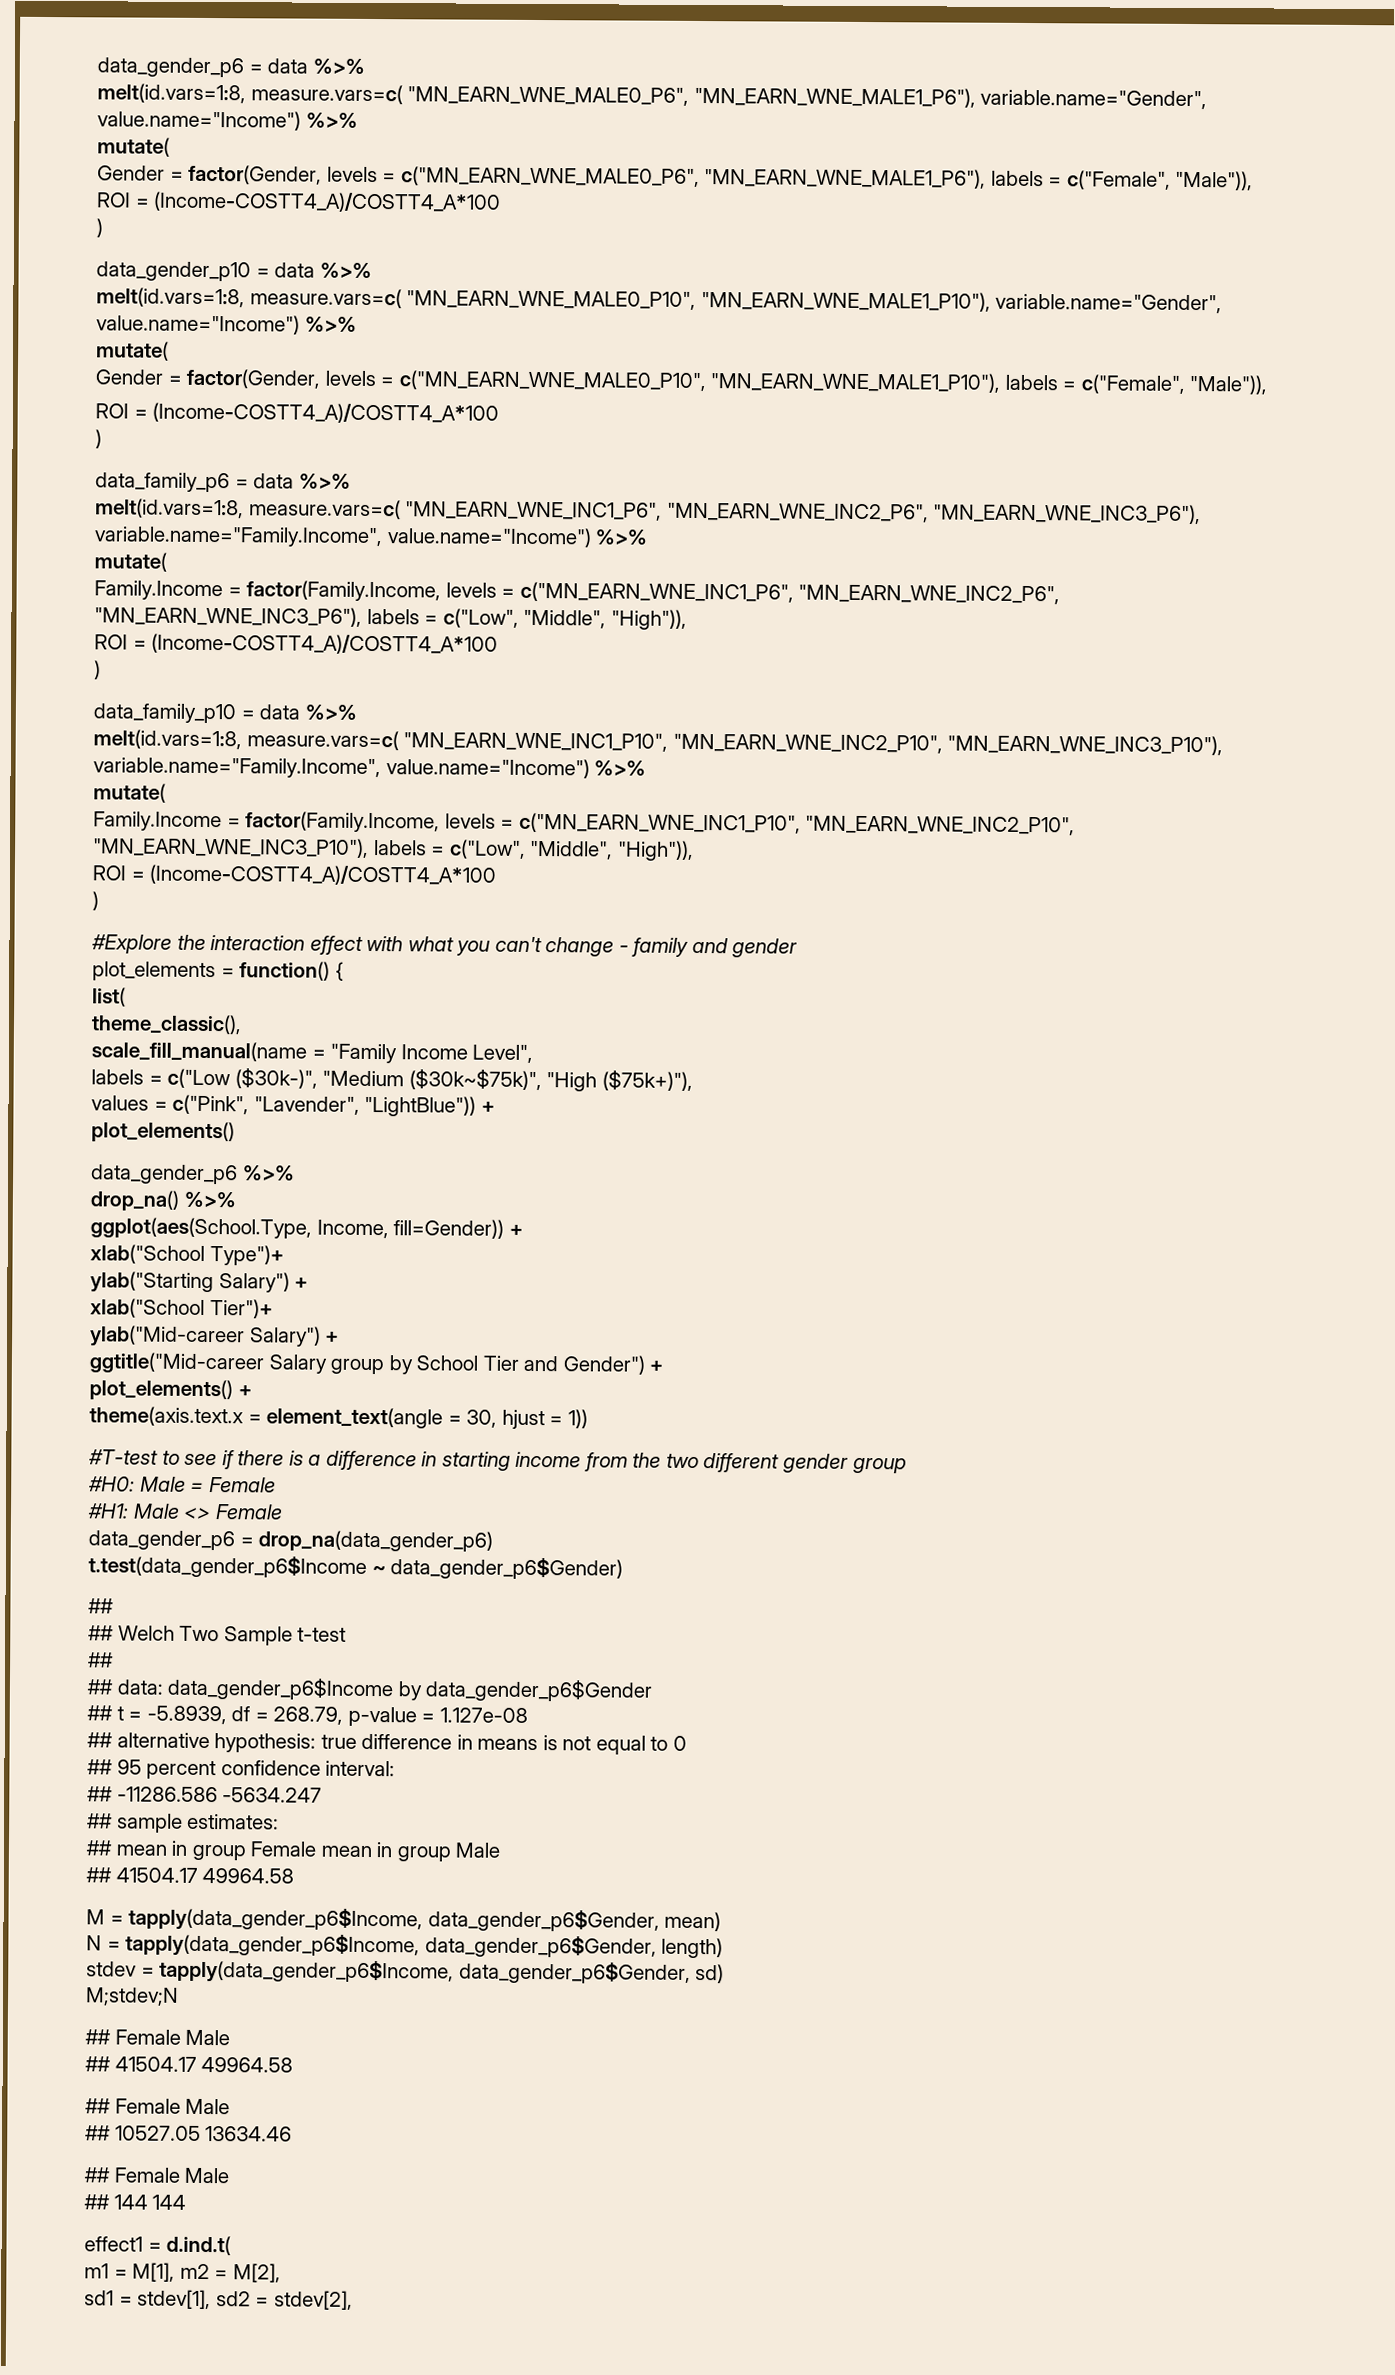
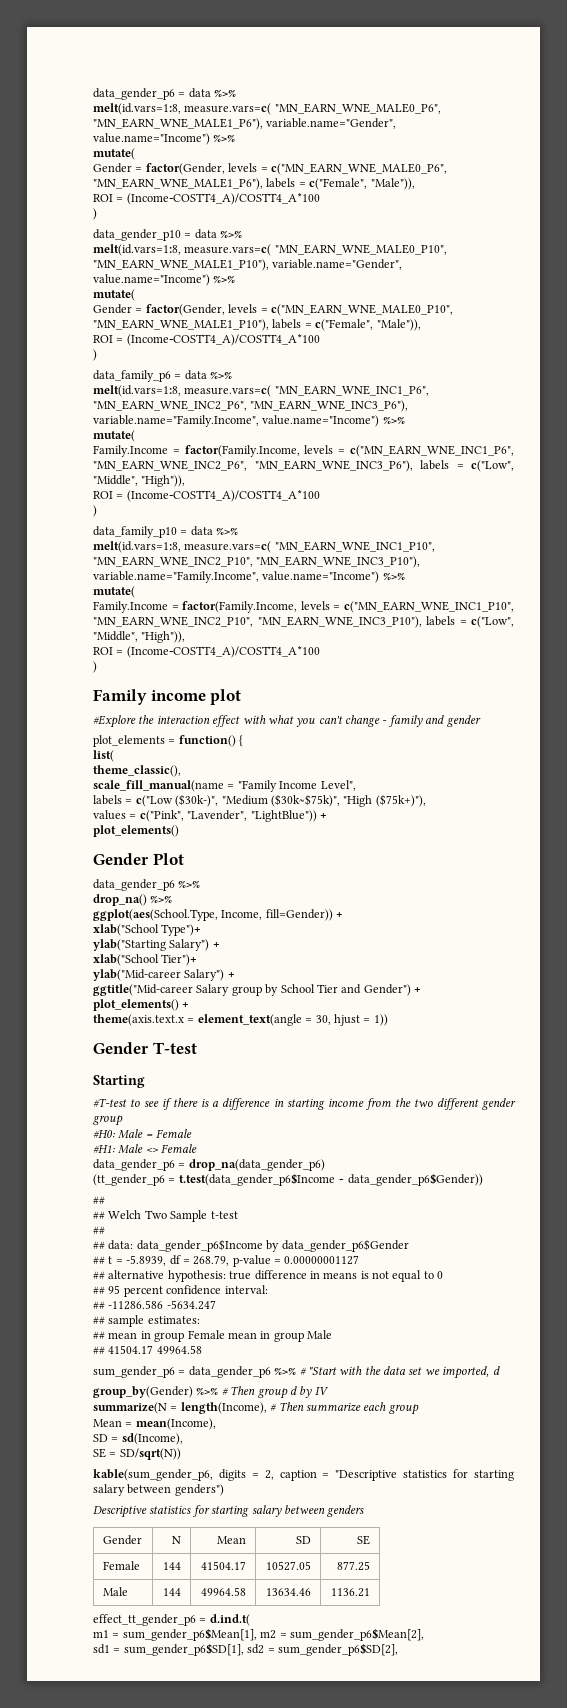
+ Family income plot
+ Gender Plot
+ Gender T-test
+ Starting
- t.test(data_gender_p6$Income ~ data_gender_p6$Gender)
+ (tt_gender_p6 = t.test(data_gender_p6$Income ~ data_gender_p6$Gender))
- ## t = -5.8939, df = 268.79, p-value = 1.127e-08
+ ## t = -5.8939, df = 268.79, p-value = 0.00000001127
- M = tapply(data_gender_p6$Income, data_gender_p6$Gender, mean)
- N = tapply(data_gender_p6$Income, data_gender_p6$Gender, length)
- stdev = tapply(data_gender_p6$Income, data_gender_p6$Gender, sd)
- M;stdev;N
- ## Female Male
- ## 41504.17 49964.58
- ## Female Male
- ## 10527.05 13634.46
- ## Female Male
- ## 144 144
- effect1 = d.ind.t(
+ sum_gender_p6 = data_gender_p6 %>% # "Start with the data set we imported, d
+ group_by(Gender) %>% # Then group d by IV
+ summarize(N = length(Income), # Then summarize each group
+ Mean = mean(Income),
+ SD = sd(Income),
+ SE = SD/sqrt(N))
+ kable(sum_gender_p6, digits = 2, caption = "Descriptive statistics for starting salary between genders")
+ Descriptive statistics for starting salary between genders
+ Gender | N | Mean | SD | SE
+ Female | 144 | 41504.17 | 10527.05 | 877.25
+ Male | 144 | 49964.58 | 13634.46 | 1136.21
+ effect_tt_gender_p6 = d.ind.t(
- m1 = M[1], m2 = M[2],
+ m1 = sum_gender_p6$Mean[1], m2 = sum_gender_p6$Mean[2],
- sd1 = stdev[1], sd2 = stdev[2],
+ sd1 = sum_gender_p6$SD[1], sd2 = sum_gender_p6$SD[2],

